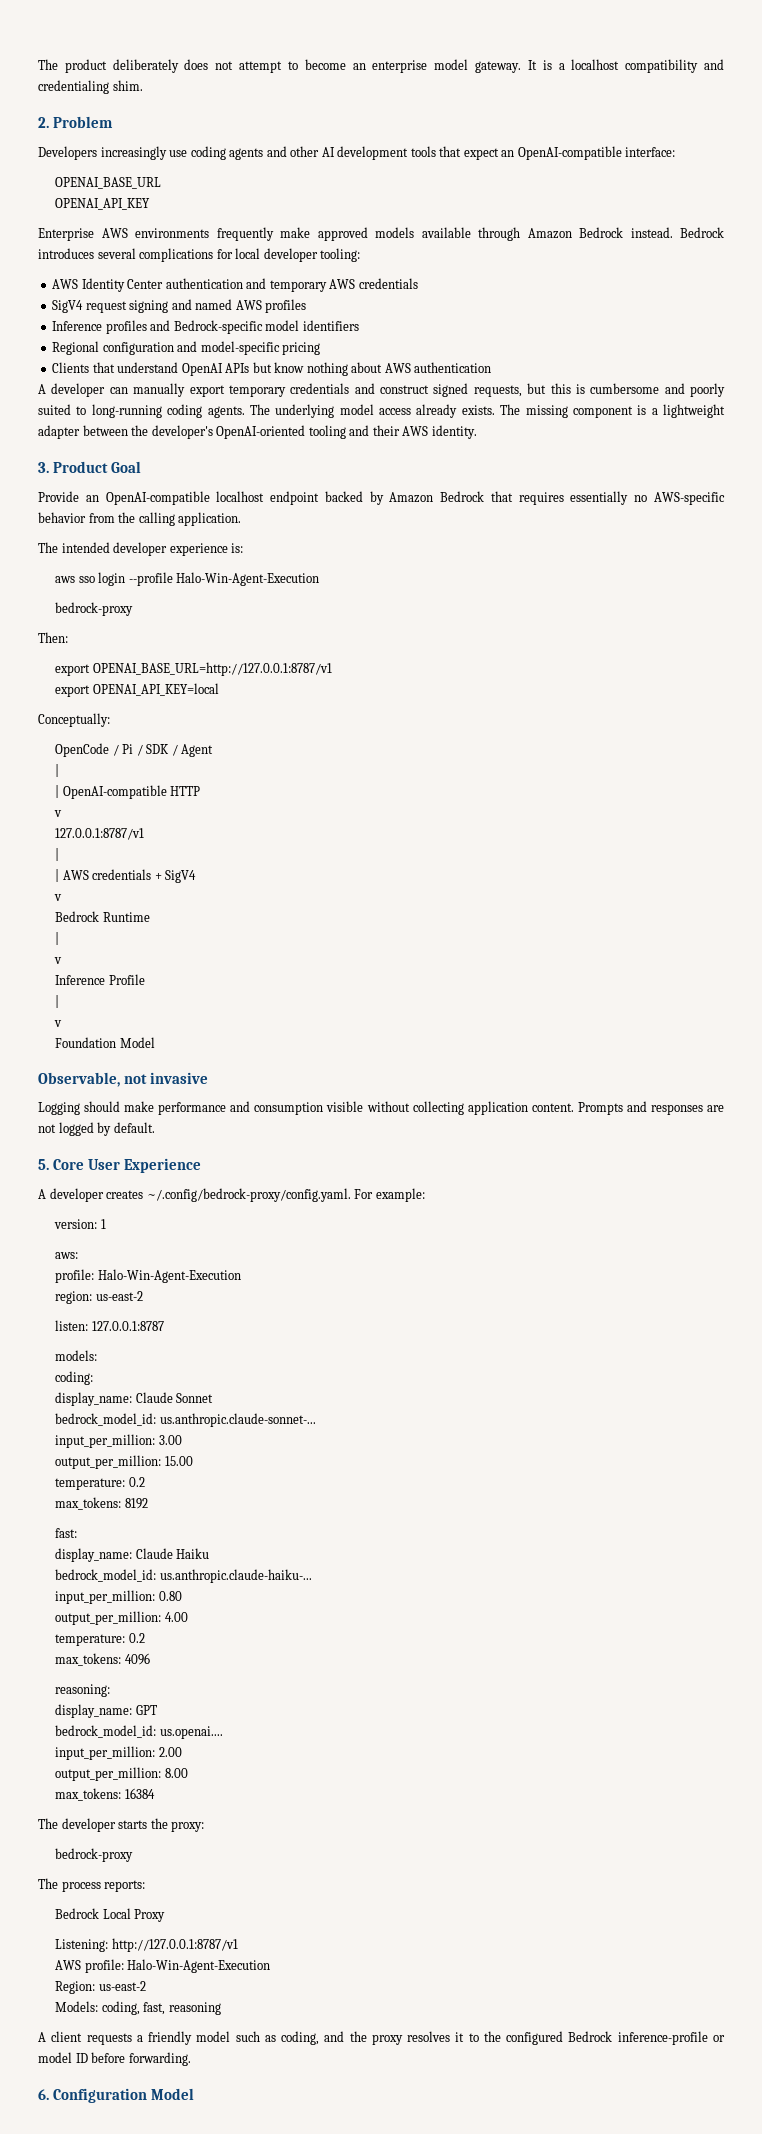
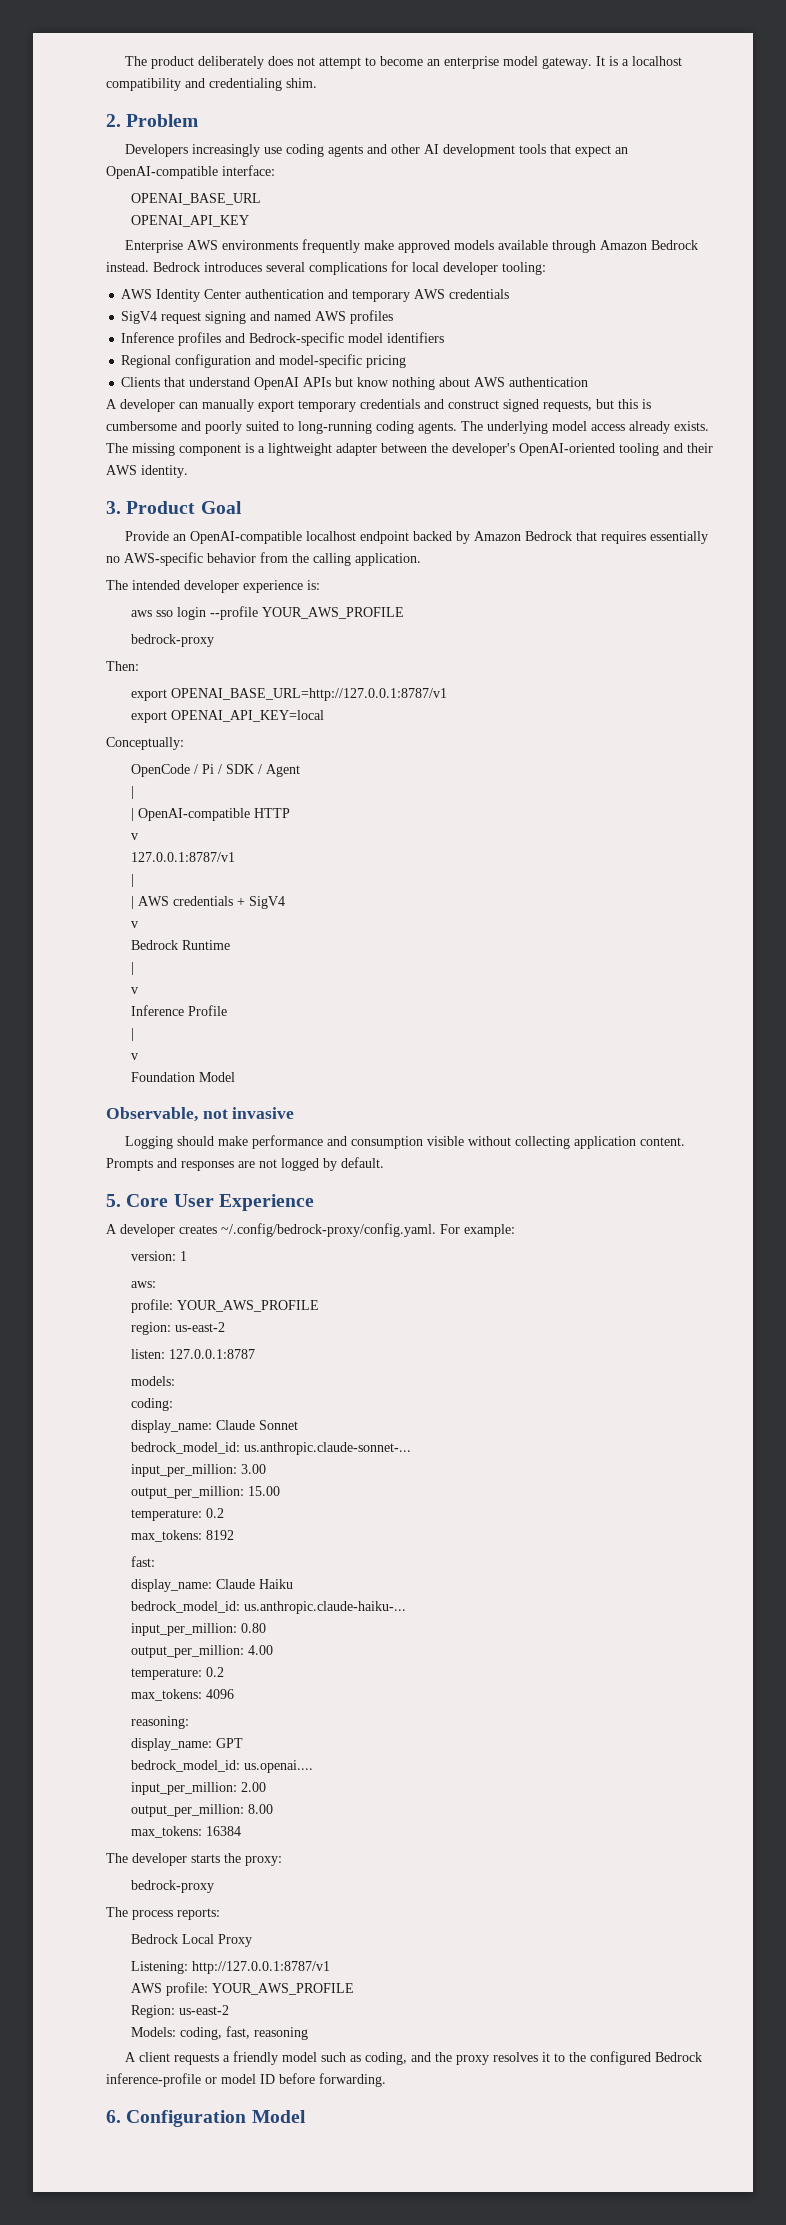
- aws sso login --profile Halo-Win-Agent-Execution
+ aws sso login --profile YOUR_AWS_PROFILE
  aws:
- profile: Halo-Win-Agent-Execution
+ profile: YOUR_AWS_PROFILE
- AWS profile: Halo-Win-Agent-Execution
+ AWS profile: YOUR_AWS_PROFILE

